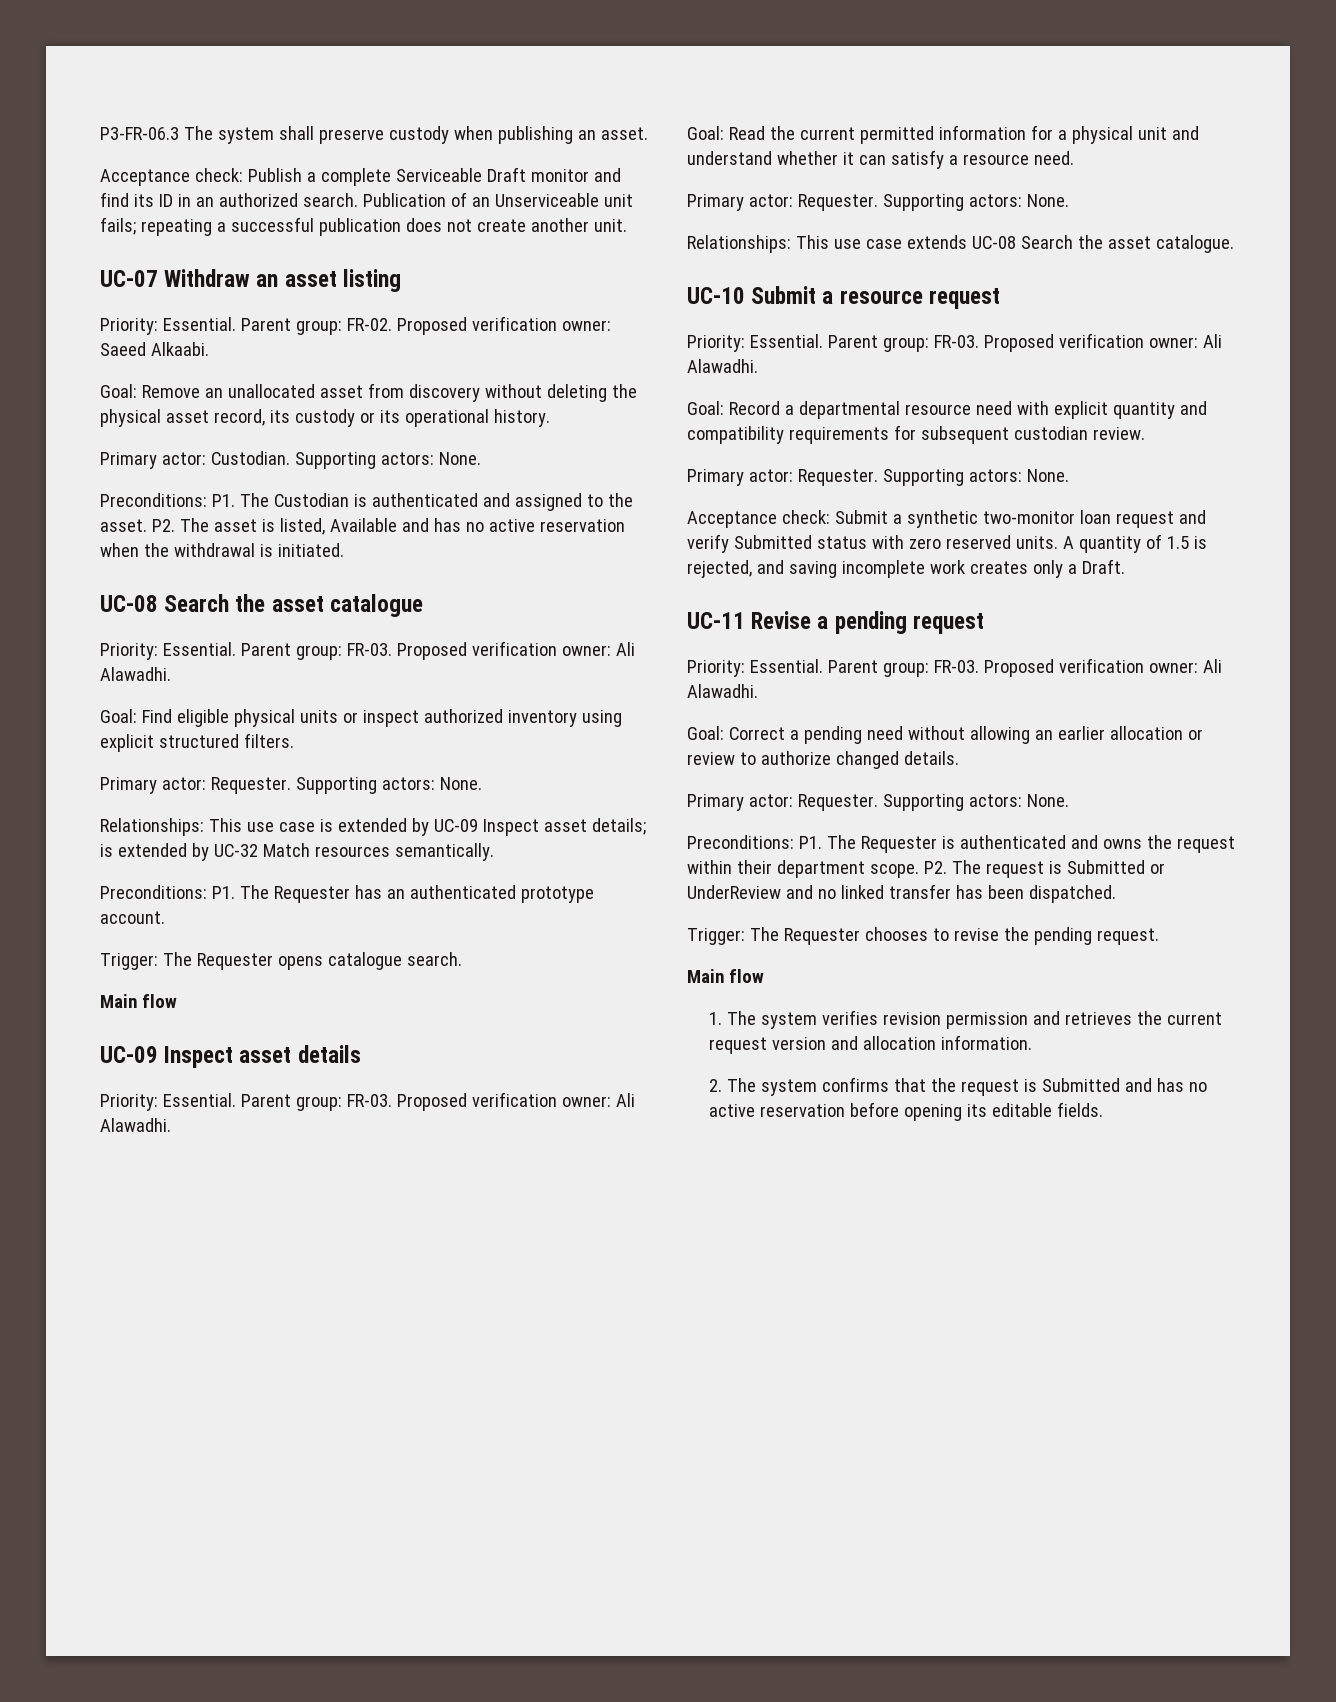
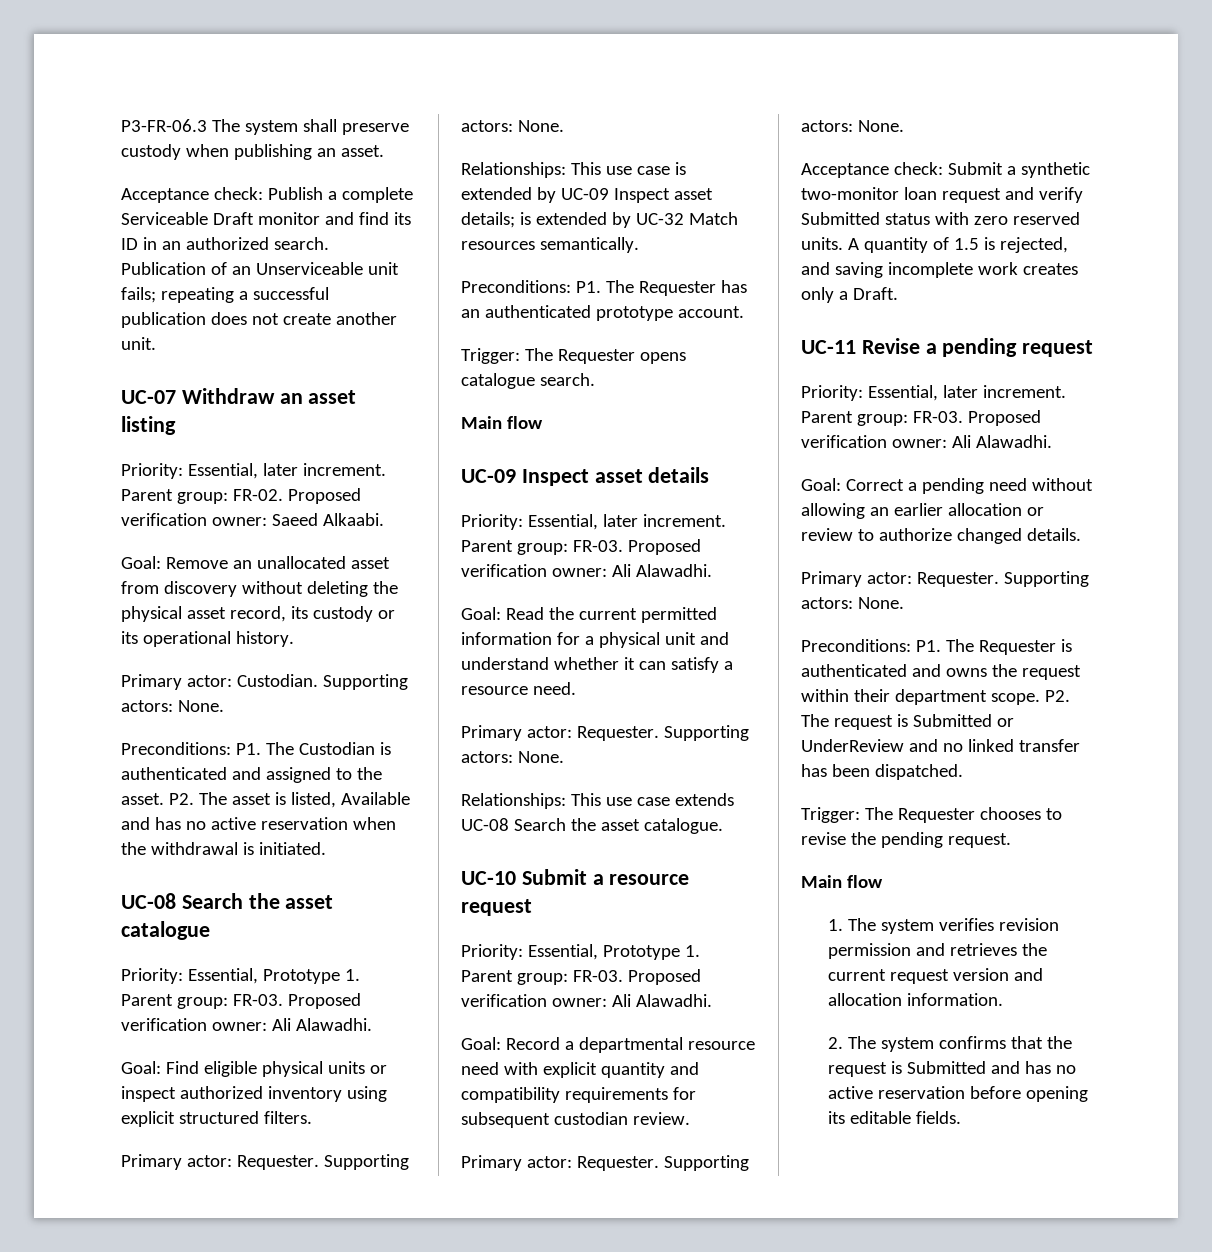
  UC-07 Withdraw an asset listing
- Priority: Essential.
+ Priority: Essential, later increment.
  UC-08 Search the asset catalogue
- Priority: Essential. Parent group: FR-03.
+ Priority: Essential, Prototype 1. Parent group: FR-03.
  UC-09 Inspect asset details
- Priority: Essential.
+ Priority: Essential, later increment.
  UC-10 Submit a resource request
- Priority: Essential. Parent group: FR-03.
+ Priority: Essential, Prototype 1. Parent group: FR-03.
  UC-11 Revise a pending request
- Priority: Essential.
+ Priority: Essential, later increment.

